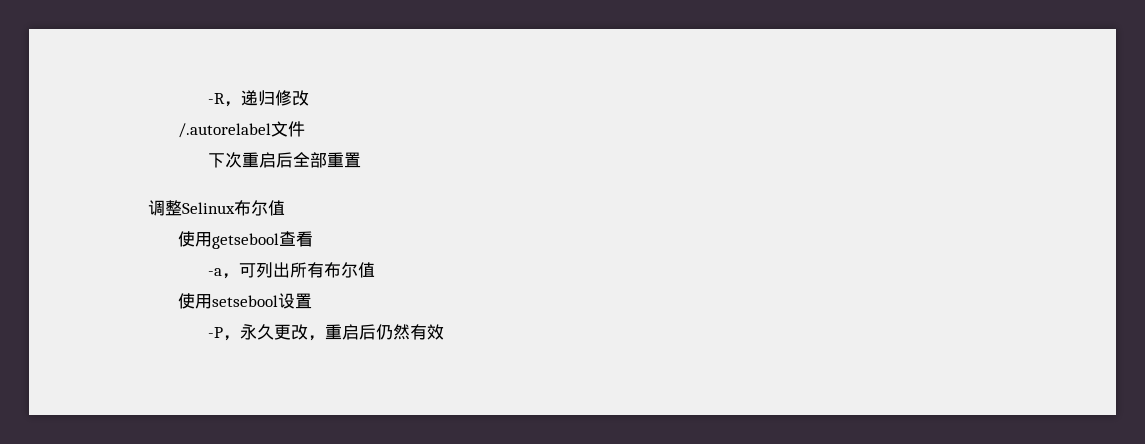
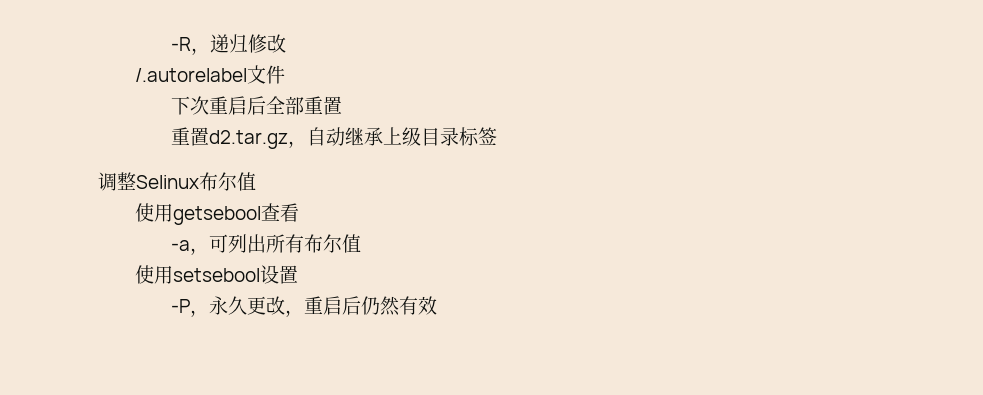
+ 重置d2.tar.gz，自动继承上级目录标签

